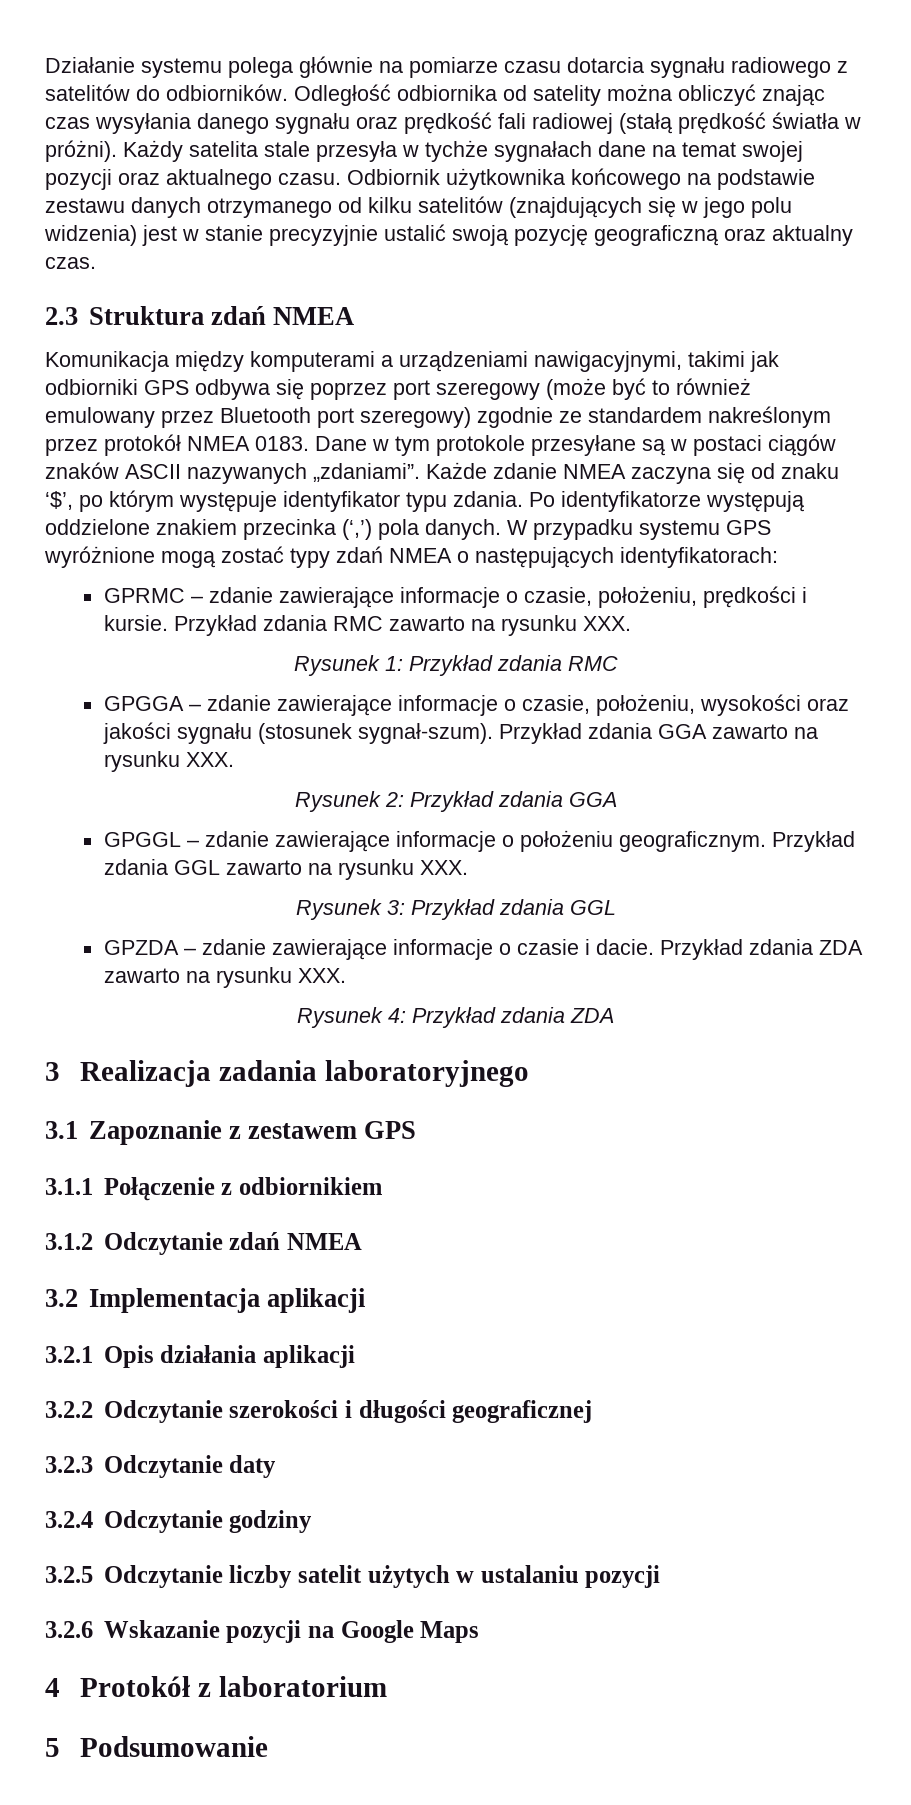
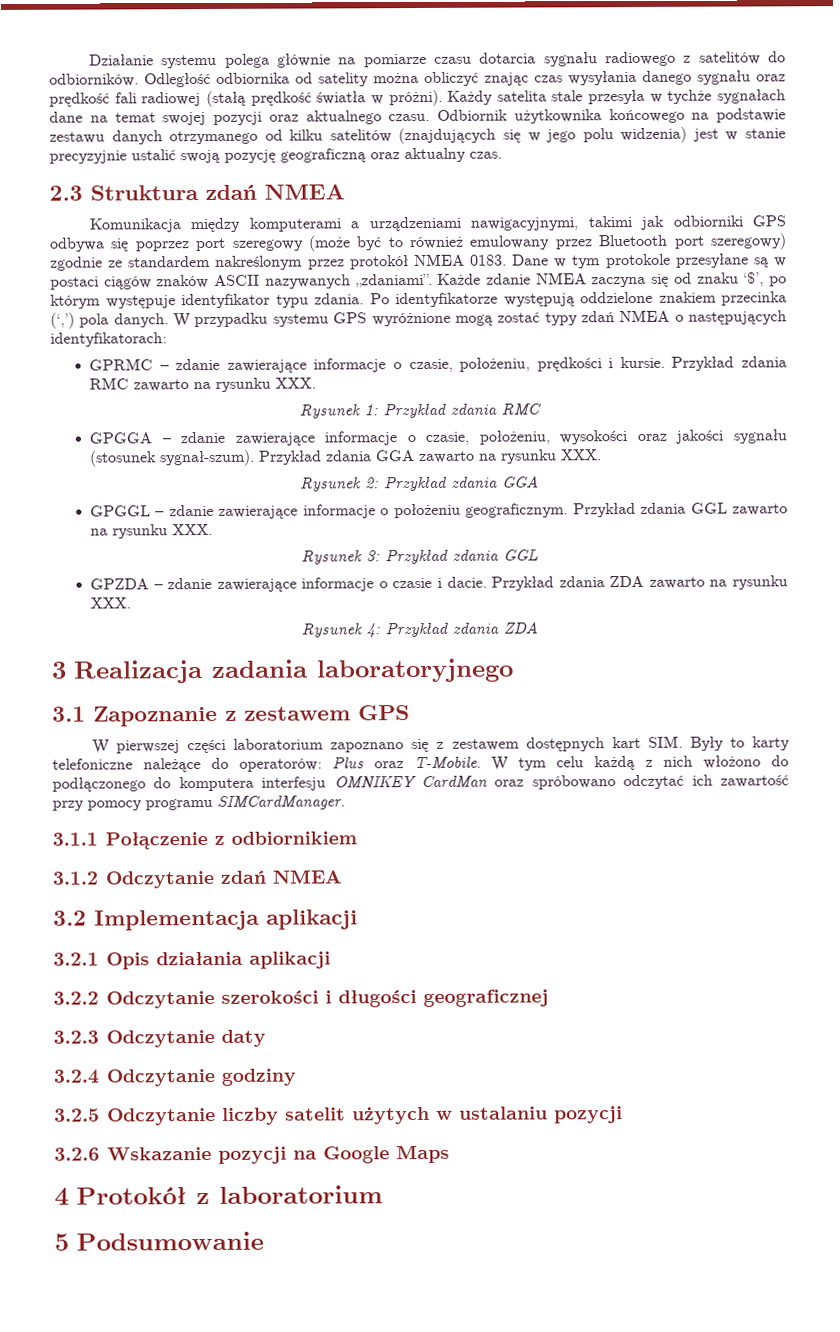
+ W pierwszej części laboratorium zapoznano się z zestawem dostępnych kart SIM. Były to karty telefoniczne należące do operatorów: Plus oraz T-Mobile. W tym celu każdą z nich włożono do podłączonego do komputera interfesju OMNIKEY CardMan oraz spróbowano odczytać ich zawartość przy pomocy programu SIMCardManager.

